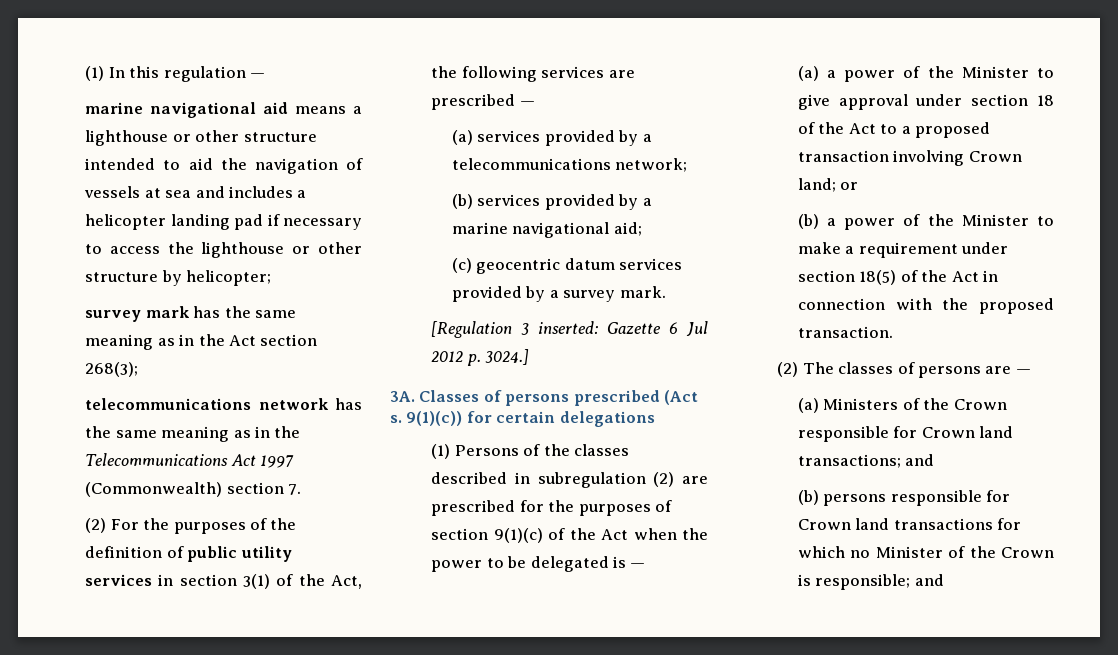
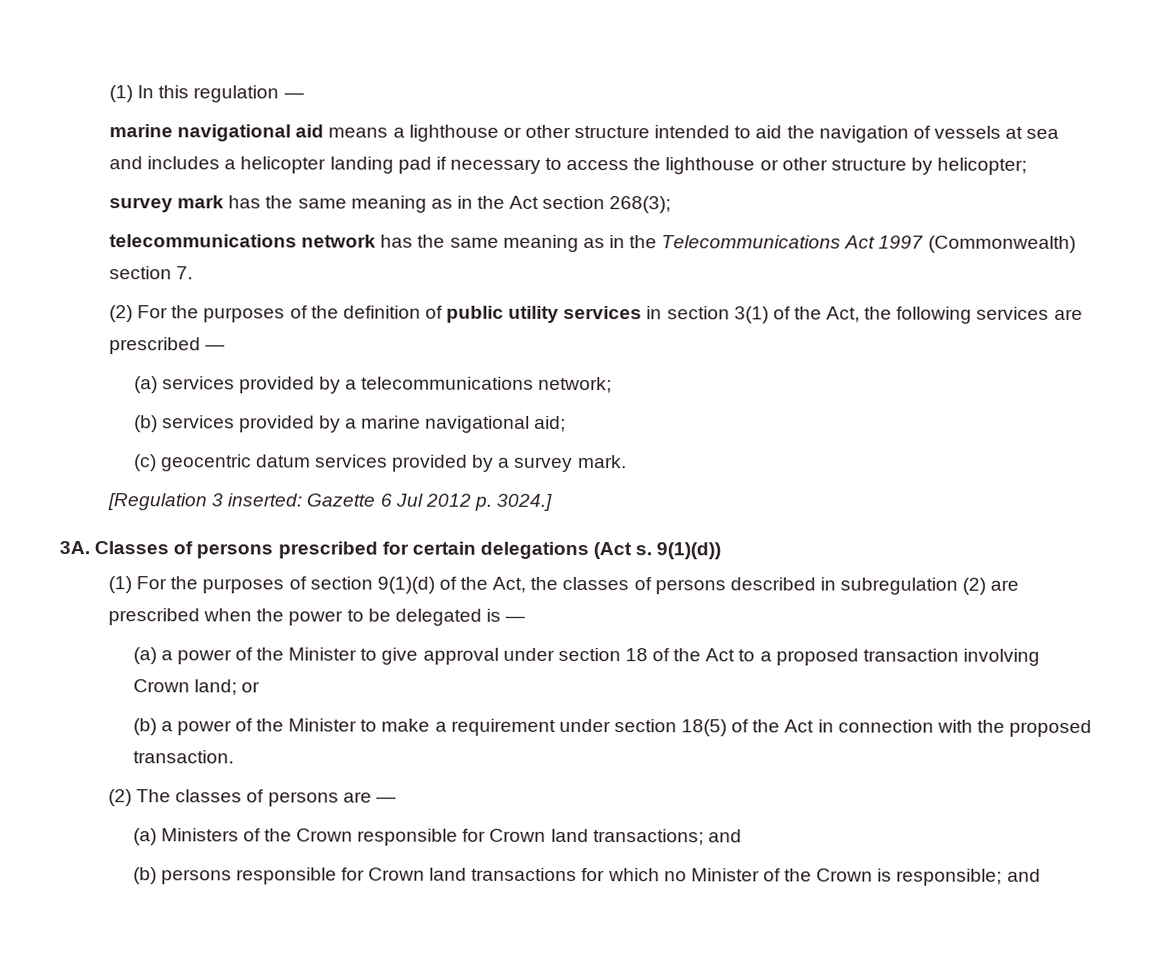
- Classes of persons prescribed (Act s. 9(1)(c)) for certain delegations
- (1) Persons of the classes described in subregulation (2) are prescribed for the purposes of section 9(1)(c) of the Act when the power to be delegated is —
+ Classes of persons prescribed for certain delegations (Act s. 9(1)(d))
+ (1) For the purposes of section 9(1)(d) of the Act, the classes of persons described in subregulation (2) are prescribed when the power to be delegated is —

